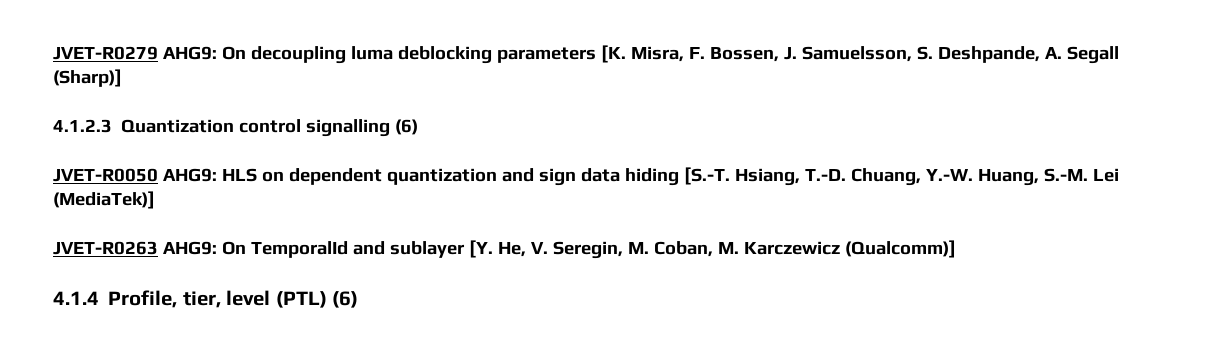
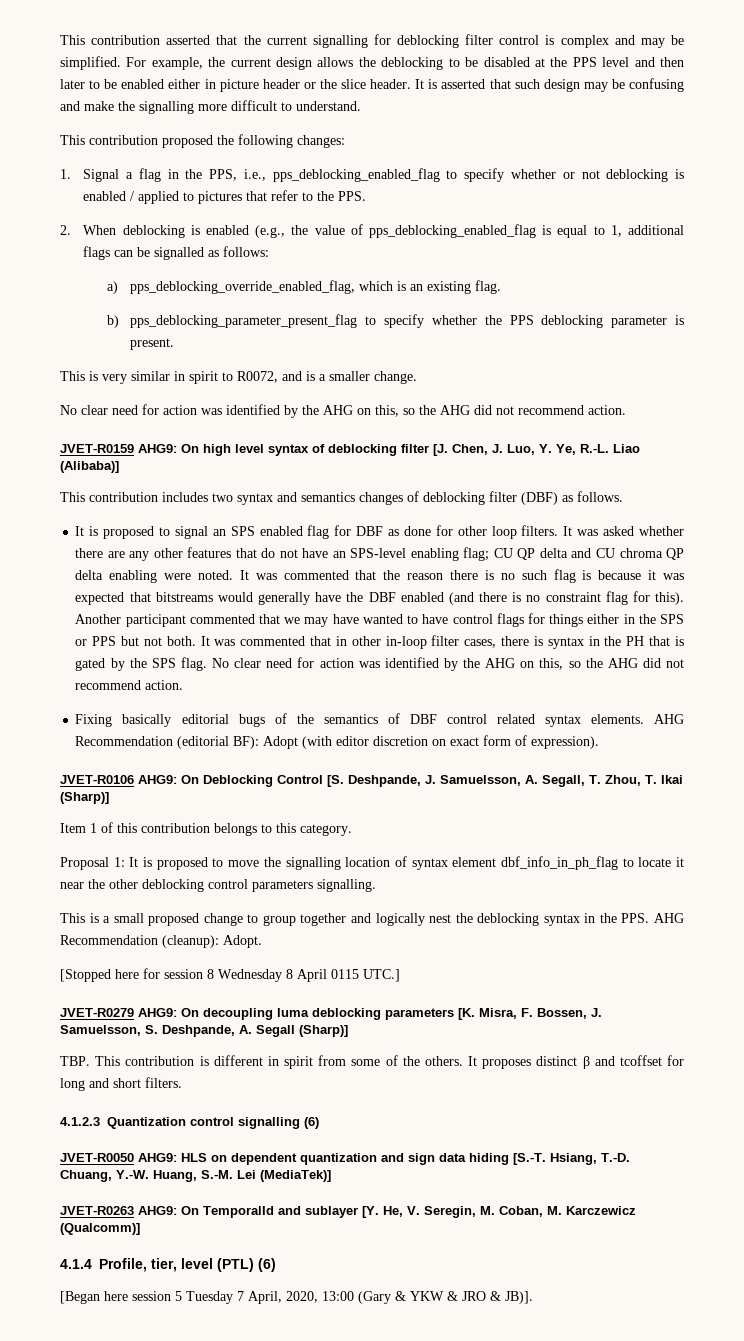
+ This contribution asserted that the current signalling for deblocking filter control is complex and may be simplified. For example, the current design allows the deblocking to be disabled at the PPS level and then later to be enabled either in picture header or the slice header. It is asserted that such design may be confusing and make the signalling more difficult to understand.
+ This contribution proposed the following changes:
+ 1. Signal a flag in the PPS, i.e., pps_deblocking_enabled_flag to specify whether or not deblocking is enabled / applied to pictures that refer to the PPS.
+ 2. When deblocking is enabled (e.g., the value of pps_deblocking_enabled_flag is equal to 1, additional flags can be signalled as follows:
+ a) pps_deblocking_override_enabled_flag, which is an existing flag.
+ b) pps_deblocking_parameter_present_flag to specify whether the PPS deblocking parameter is present.
+ This is very similar in spirit to R0072, and is a smaller change.
+ No clear need for action was identified by the AHG on this, so the AHG did not recommend action.
+ JVET-R0159 AHG9: On high level syntax of deblocking filter [J. Chen, J. Luo, Y. Ye, R.-L. Liao (Alibaba)]
+ This contribution includes two syntax and semantics changes of deblocking filter (DBF) as follows.
+ It is proposed to signal an SPS enabled flag for DBF as done for other loop filters. It was asked whether there are any other features that do not have an SPS-level enabling flag; CU QP delta and CU chroma QP delta enabling were noted. It was commented that the reason there is no such flag is because it was expected that bitstreams would generally have the DBF enabled (and there is no constraint flag for this). Another participant commented that we may have wanted to have control flags for things either in the SPS or PPS but not both. It was commented that in other in-loop filter cases, there is syntax in the PH that is gated by the SPS flag. No clear need for action was identified by the AHG on this, so the AHG did not recommend action.
+ Fixing basically editorial bugs of the semantics of DBF control related syntax elements. AHG Recommendation (editorial BF): Adopt (with editor discretion on exact form of expression).
+ JVET-R0106 AHG9: On Deblocking Control [S. Deshpande, J. Samuelsson, A. Segall, T. Zhou, T. Ikai (Sharp)]
+ Item 1 of this contribution belongs to this category.
+ Proposal 1: It is proposed to move the signalling location of syntax element dbf_info_in_ph_flag to locate it near the other deblocking control parameters signalling.
+ This is a small proposed change to group together and logically nest the deblocking syntax in the PPS. AHG Recommendation (cleanup): Adopt.
+ [Stopped here for session 8 Wednesday 8 April 0115 UTC.]
+ TBP. This contribution is different in spirit from some of the others. It proposes distinct β and tcoffset for long and short filters.
+ [Began here session 5 Tuesday 7 April, 2020, 13:00 (Gary & YKW & JRO & JB)].

